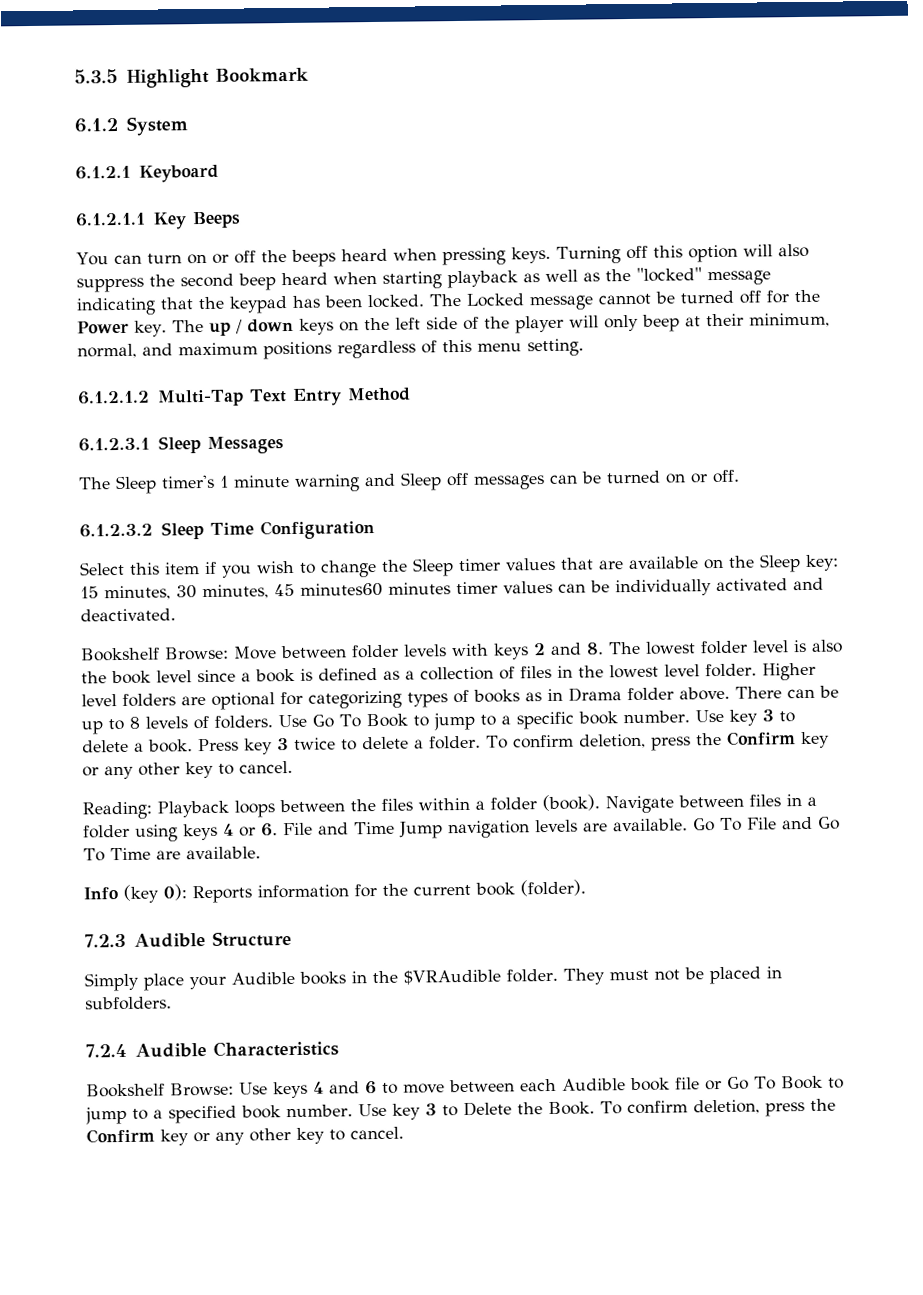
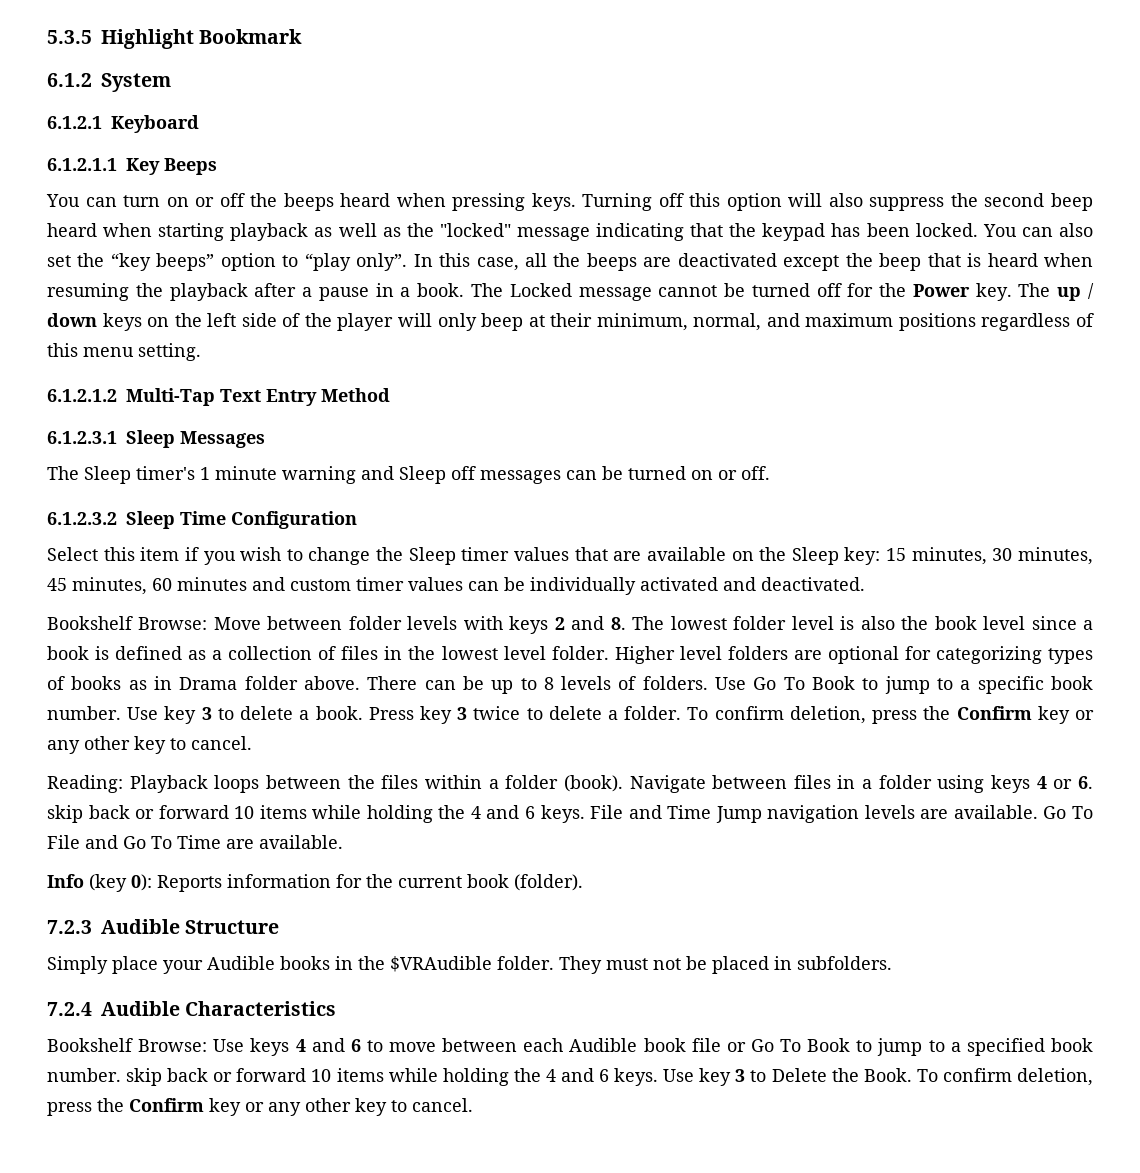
+ You can also set the “key beeps” option to “play only”. In this case, all the beeps are deactivated except the beep that is heard when resuming the playback after a pause in a book.
- Select this item if you wish to change the Sleep timer values that are available on the Sleep key: 15 minutes, 30 minutes, 45 minutes60 minutes timer values can be individually activated and deactivated.
+ Select this item if you wish to change the Sleep timer values that are available on the Sleep key: 15 minutes, 30 minutes, 45 minutes, 60 minutes and custom timer values can be individually activated and deactivated.
- Navigate between files in a folder using keys 4 or 6. File and Time Jump navigation levels are available.
+ Navigate between files in a folder using keys 4 or 6. skip back or forward 10 items while holding the 4 and 6 keys. File and Time Jump navigation levels are available.
- Bookshelf Browse: Use keys 4 and 6 to move between each Audible book file or Go To Book to jump to a specified book number.
+ Bookshelf Browse: Use keys 4 and 6 to move between each Audible book file or Go To Book to jump to a specified book number. skip back or forward 10 items while holding the 4 and 6 keys.

